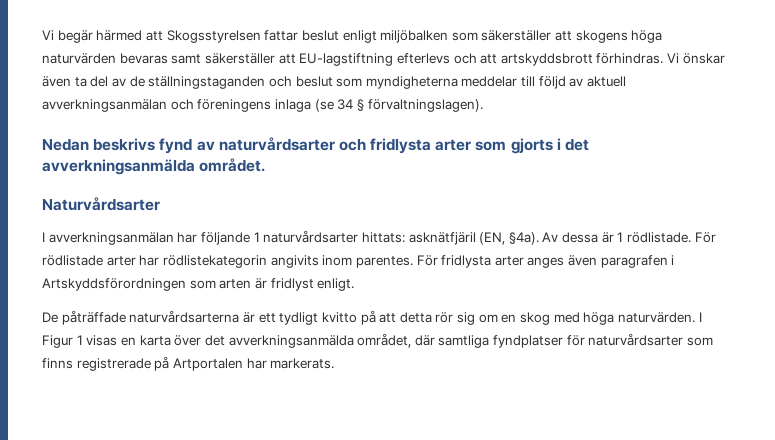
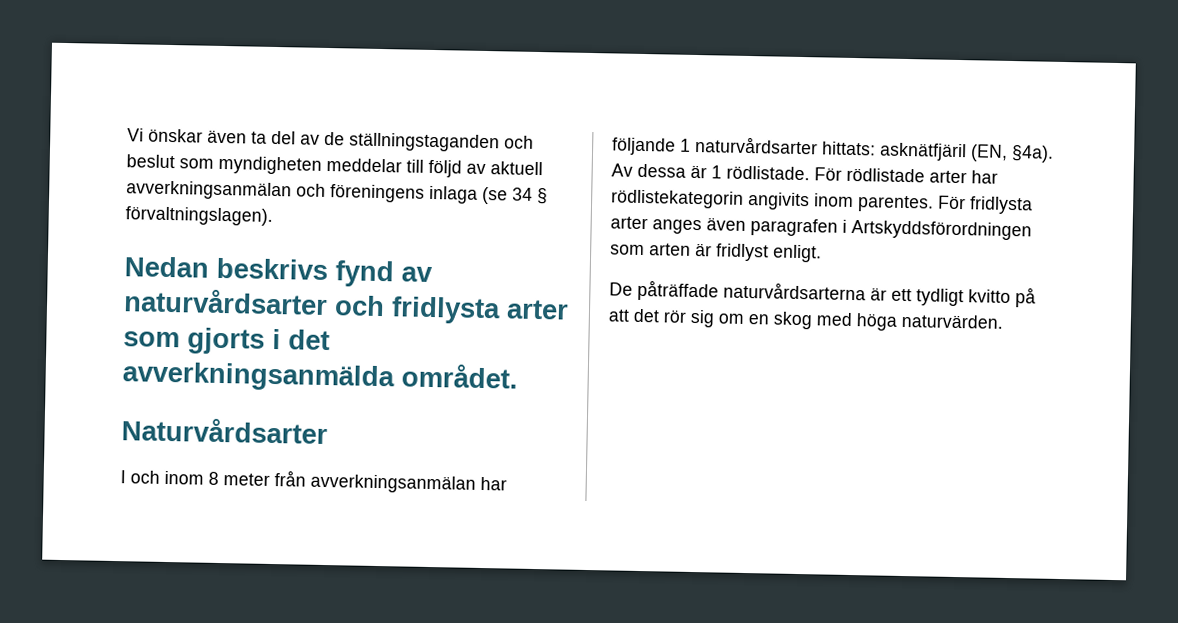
- Vi begär härmed att Skogsstyrelsen fattar beslut enligt miljöbalken som säkerställer att skogens höga naturvärden bevaras samt säkerställer att EU-lagstiftning efterlevs och att artskyddsbrott förhindras. Vi önskar även ta del av de ställningstaganden och beslut som myndigheterna meddelar till följd av aktuell avverkningsanmälan och föreningens inlaga (se 34 § förvaltningslagen).
+ Vi önskar även ta del av de ställningstaganden och beslut som myndigheten meddelar till följd av aktuell avverkningsanmälan och föreningens inlaga (se 34 § förvaltningslagen).
- I avverkningsanmälan har följande 1 naturvårdsarter hittats: asknätfjäril (EN, §4a).
+ I och inom 8 meter från avverkningsanmälan har följande 1 naturvårdsarter hittats: asknätfjäril (EN, §4a).
- De påträffade naturvårdsarterna är ett tydligt kvitto på att detta rör sig om en skog med höga naturvärden. I Figur 1 visas en karta över det avverkningsanmälda området, där samtliga fyndplatser för naturvårdsarter som finns registrerade på Artportalen har markerats.
+ De påträffade naturvårdsarterna är ett tydligt kvitto på att det rör sig om en skog med höga naturvärden.

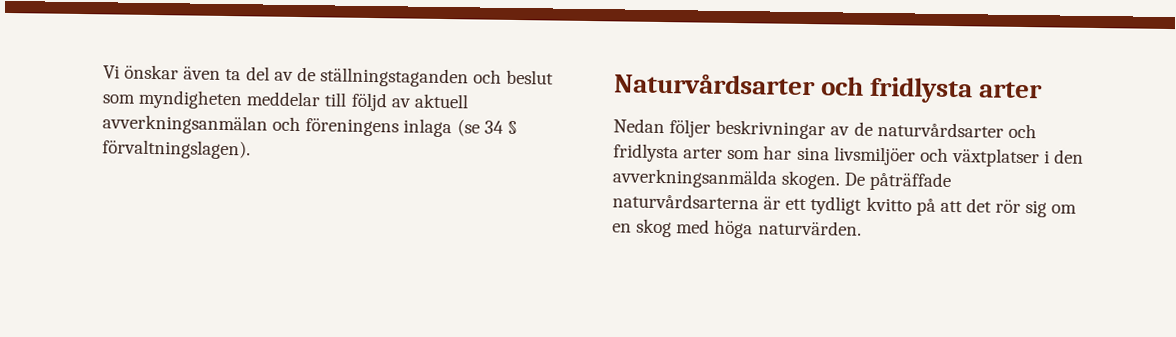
- Nedan beskrivs fynd av naturvårdsarter och fridlysta arter som gjorts i det avverkningsanmälda området.
- Naturvårdsarter
- I och inom 8 meter från avverkningsanmälan har följande 1 naturvårdsarter hittats: asknätfjäril (EN, §4a). Av dessa är 1 rödlistade. För rödlistade arter har rödlistekategorin angivits inom parentes. För fridlysta arter anges även paragrafen i Artskyddsförordningen som arten är fridlyst enligt.
- De påträffade naturvårdsarterna är ett tydligt kvitto på att det rör sig om en skog med höga naturvärden.
+ Naturvårdsarter och fridlysta arter
+ Nedan följer beskrivningar av de naturvårdsarter och fridlysta arter som har sina livsmiljöer och växtplatser i den avverkningsanmälda skogen. De påträffade naturvårdsarterna är ett tydligt kvitto på att det rör sig om en skog med höga naturvärden.

